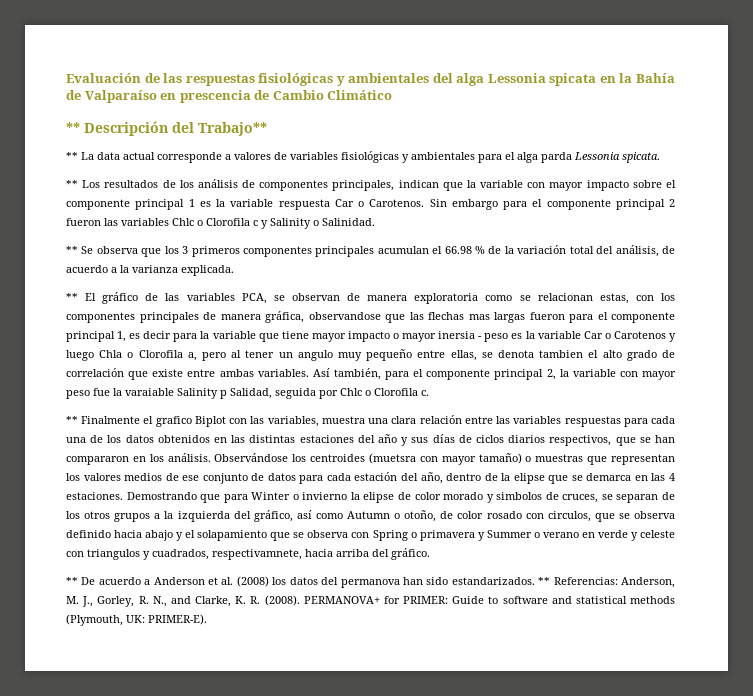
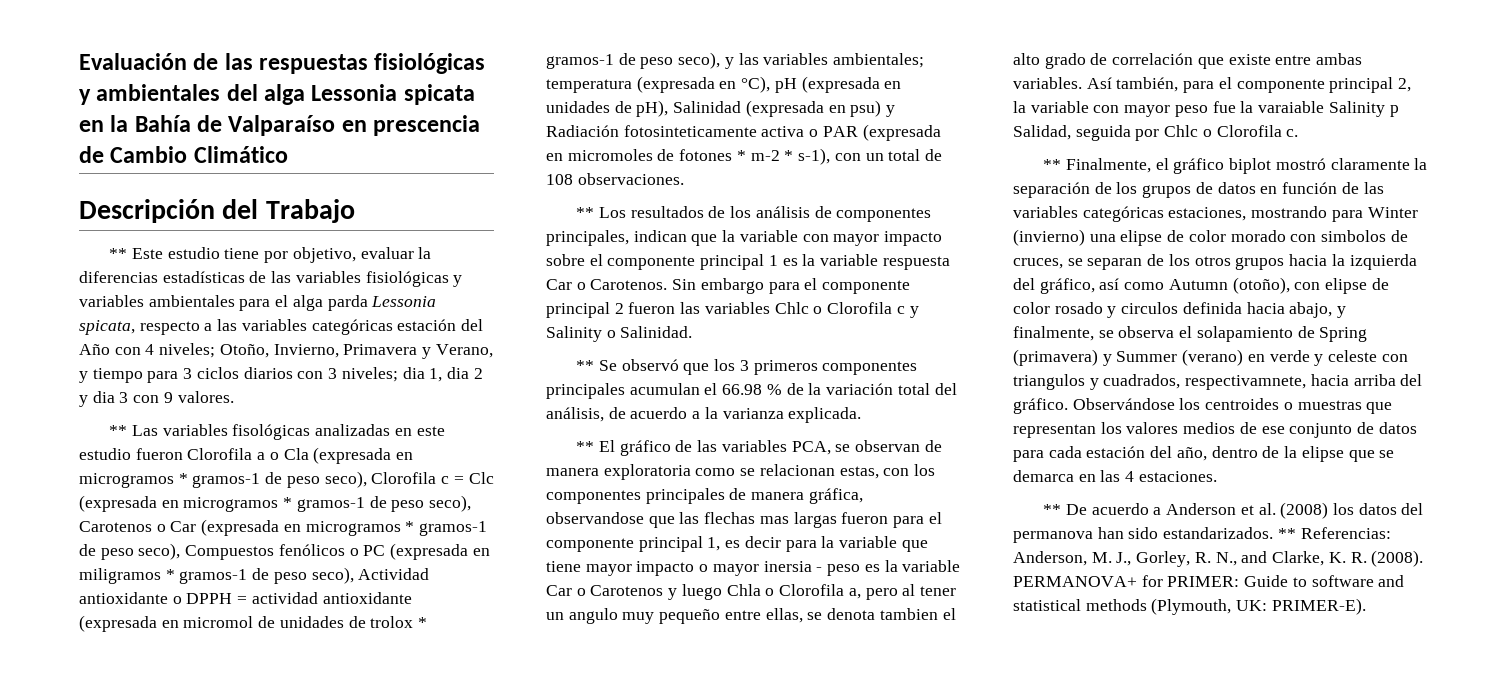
- ** Descripción del Trabajo**
- ** La data actual corresponde a valores de variables fisiológicas y ambientales para el alga parda Lessonia spicata.
+ Descripción del Trabajo
+ ** Este estudio tiene por objetivo, evaluar la diferencias estadísticas de las variables fisiológicas y variables ambientales para el alga parda Lessonia spicata, respecto a las variables categóricas estación del Año con 4 niveles; Otoño, Invierno, Primavera y Verano, y tiempo para 3 ciclos diarios con 3 niveles; dia 1, dia 2 y dia 3 con 9 valores.
+ ** Las variables fisológicas analizadas en este estudio fueron Clorofila a o Cla (expresada en microgramos * gramos-1 de peso seco), Clorofila c = Clc (expresada en microgramos * gramos-1 de peso seco), Carotenos o Car (expresada en microgramos * gramos-1 de peso seco), Compuestos fenólicos o PC (expresada en miligramos * gramos-1 de peso seco), Actividad antioxidante o DPPH = actividad antioxidante (expresada en micromol de unidades de trolox * gramos-1 de peso seco), y las variables ambientales; temperatura (expresada en °C), pH (expresada en unidades de pH), Salinidad (expresada en psu) y Radiación fotosinteticamente activa o PAR (expresada en micromoles de fotones * m-2 * s-1), con un total de 108 observaciones.
- ** Se observa que los 3 primeros componentes principales acumulan el 66.98 % de la variación total del análisis, de acuerdo a la varianza explicada.
+ ** Se observó que los 3 primeros componentes principales acumulan el 66.98 % de la variación total del análisis, de acuerdo a la varianza explicada.
- ** Finalmente el grafico Biplot con las variables, muestra una clara relación entre las variables respuestas para cada una de los datos obtenidos en las distintas estaciones del año y sus días de ciclos diarios respectivos, que se han compararon en los análisis. Observándose los centroides (muetsra con mayor tamaño) o muestras que representan los valores medios de ese conjunto de datos para cada estación del año, dentro de la elipse que se demarca en las 4 estaciones. Demostrando que para Winter o invierno la elipse de color morado y simbolos de cruces, se separan de los otros grupos a la izquierda del gráfico, así como Autumn o otoño, de color rosado con circulos, que se observa definido hacia abajo y el solapamiento que se observa con Spring o primavera y Summer o verano en verde y celeste con triangulos y cuadrados, respectivamnete, hacia arriba del gráfico.
+ ** Finalmente, el gráfico biplot mostró claramente la separación de los grupos de datos en función de las variables categóricas estaciones, mostrando para Winter (invierno) una elipse de color morado con simbolos de cruces, se separan de los otros grupos hacia la izquierda del gráfico, así como Autumn (otoño), con elipse de color rosado y circulos definida hacia abajo, y finalmente, se observa el solapamiento de Spring (primavera) y Summer (verano) en verde y celeste con triangulos y cuadrados, respectivamnete, hacia arriba del gráfico. Observándose los centroides o muestras que representan los valores medios de ese conjunto de datos para cada estación del año, dentro de la elipse que se demarca en las 4 estaciones.

